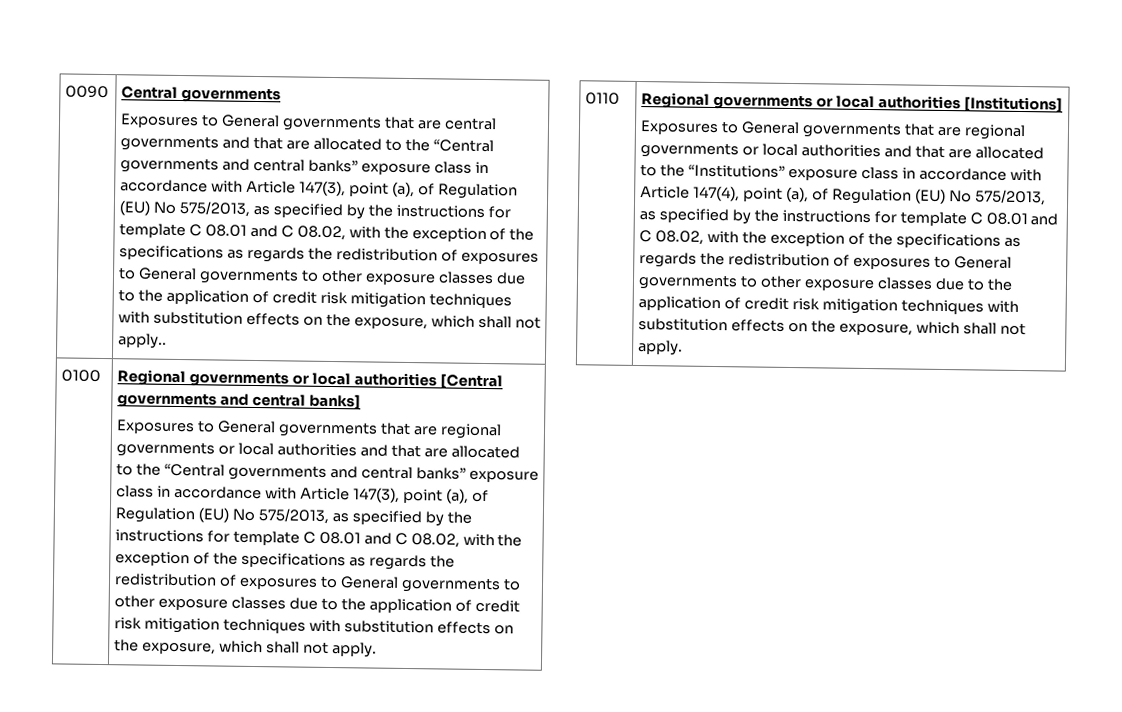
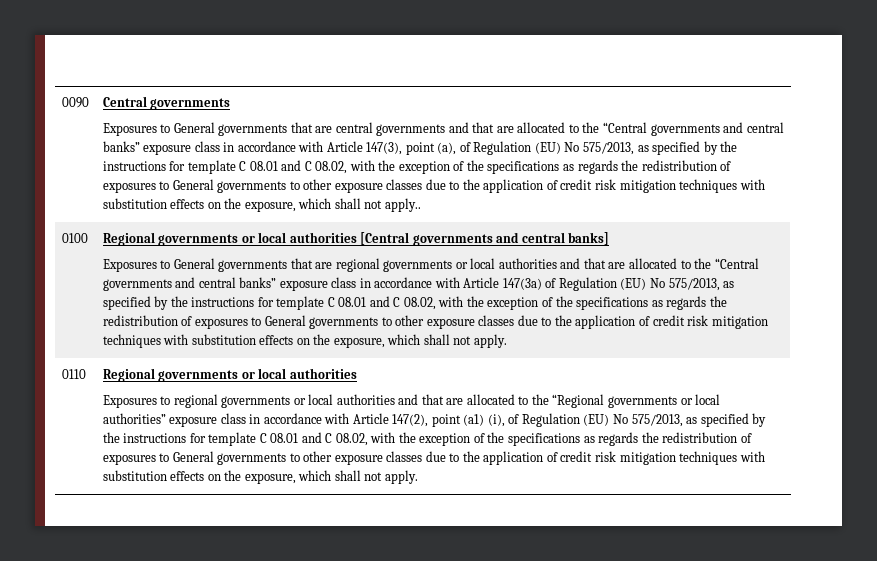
- Exposures to General governments that are regional governments or local authorities and that are allocated to the “Central governments and central banks” exposure class in accordance with Article 147(3), point (a), of Regulation (EU) No 575/2013, as specified by the instructions for template C 08.01 and C 08.02, with the exception of the specifications as regards the redistribution of exposures to General governments to other exposure classes due to the application of credit risk mitigation techniques with substitution effects on the exposure, which shall not apply.
+ Exposures to General governments that are regional governments or local authorities and that are allocated to the “Central governments and central banks” exposure class in accordance with Article 147(3a) of Regulation (EU) No 575/2013, as specified by the instructions for template C 08.01 and C 08.02, with the exception of the specifications as regards the redistribution of exposures to General governments to other exposure classes due to the application of credit risk mitigation techniques with substitution effects on the exposure, which shall not apply.
- 0110 | Regional governments or local authorities [Institutions]
- Exposures to General governments that are regional governments or local authorities and that are allocated to the “Institutions” exposure class in accordance with Article 147(4), point (a), of Regulation (EU) No 575/2013, as specified by the instructions for template C 08.01 and C 08.02, with the exception of the specifications as regards the redistribution of exposures to General governments to other exposure classes due to the application of credit risk mitigation techniques with substitution effects on the exposure, which shall not apply.
+ 0110 | Regional governments or local authorities
+ Exposures to regional governments or local authorities and that are allocated to the “Regional governments or local authorities” exposure class in accordance with Article 147(2), point (a1) (i), of Regulation (EU) No 575/2013, as specified by the instructions for template C 08.01 and C 08.02, with the exception of the specifications as regards the redistribution of exposures to General governments to other exposure classes due to the application of credit risk mitigation techniques with substitution effects on the exposure, which shall not apply.

